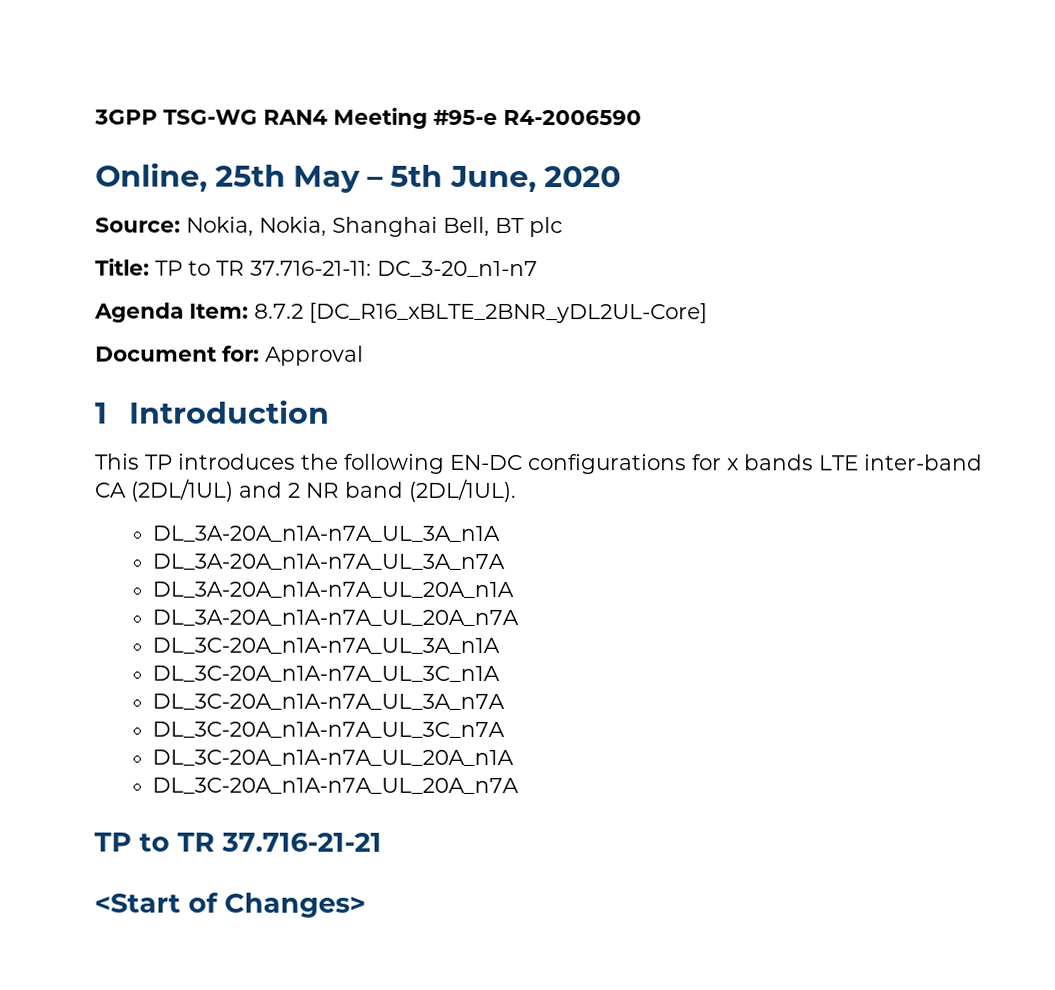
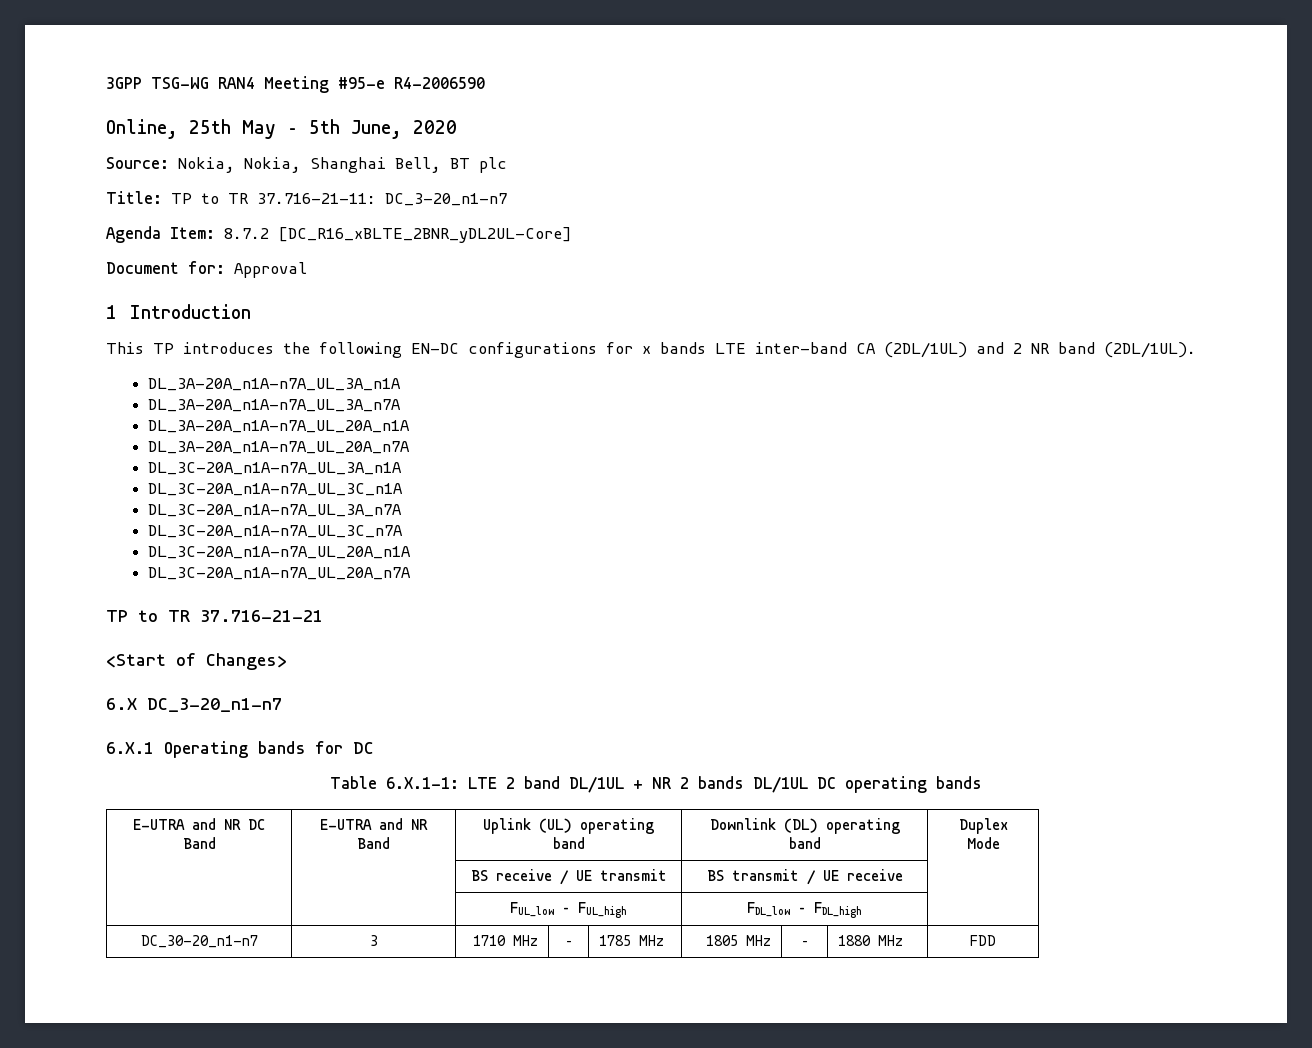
+ 6.X DC_3-20_n1-n7
+ 6.X.1 Operating bands for DC
+ Table 6.X.1-1: LTE 2 band DL/1UL + NR 2 bands DL/1UL DC operating bands
+ E-UTRA and NR DC Band | E-UTRA and NR Band | Uplink (UL) operating band | Downlink (DL) operating band | Duplex Mode
+ | | BS receive / UE transmit | BS transmit / UE receive |
+ | | FUL_low – FUL_high | FDL_low – FDL_high |
+ DC_30-20_n1-n7 | 3 | 1710 MHz | – | 1785 MHz | 1805 MHz | – | 1880 MHz | FDD

